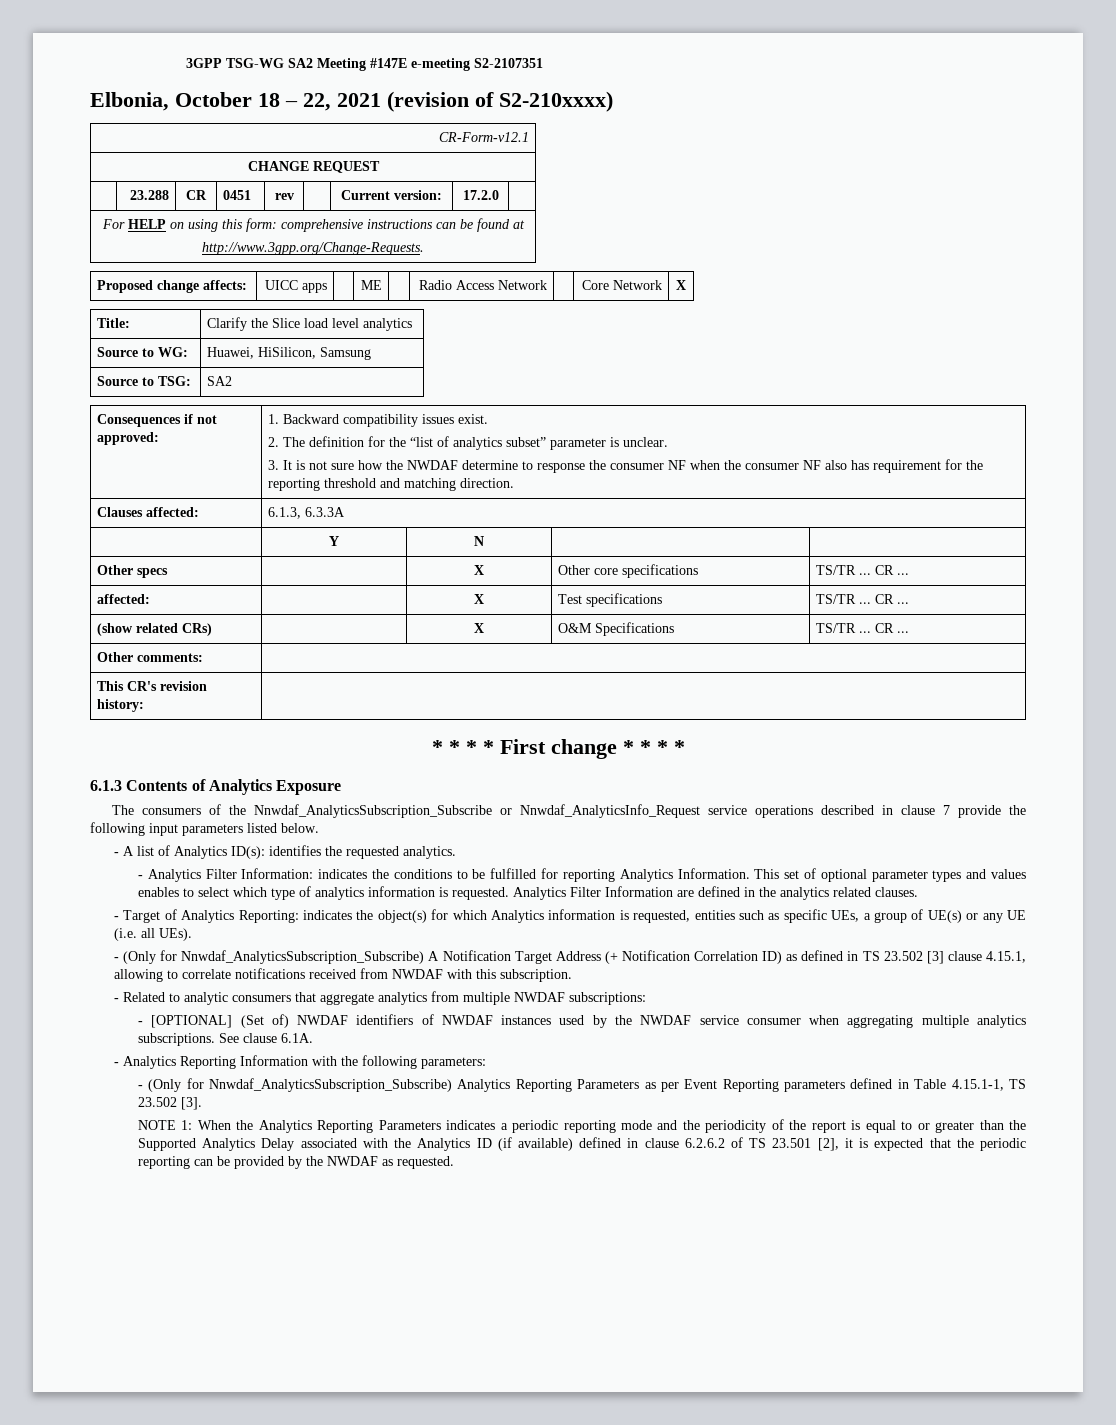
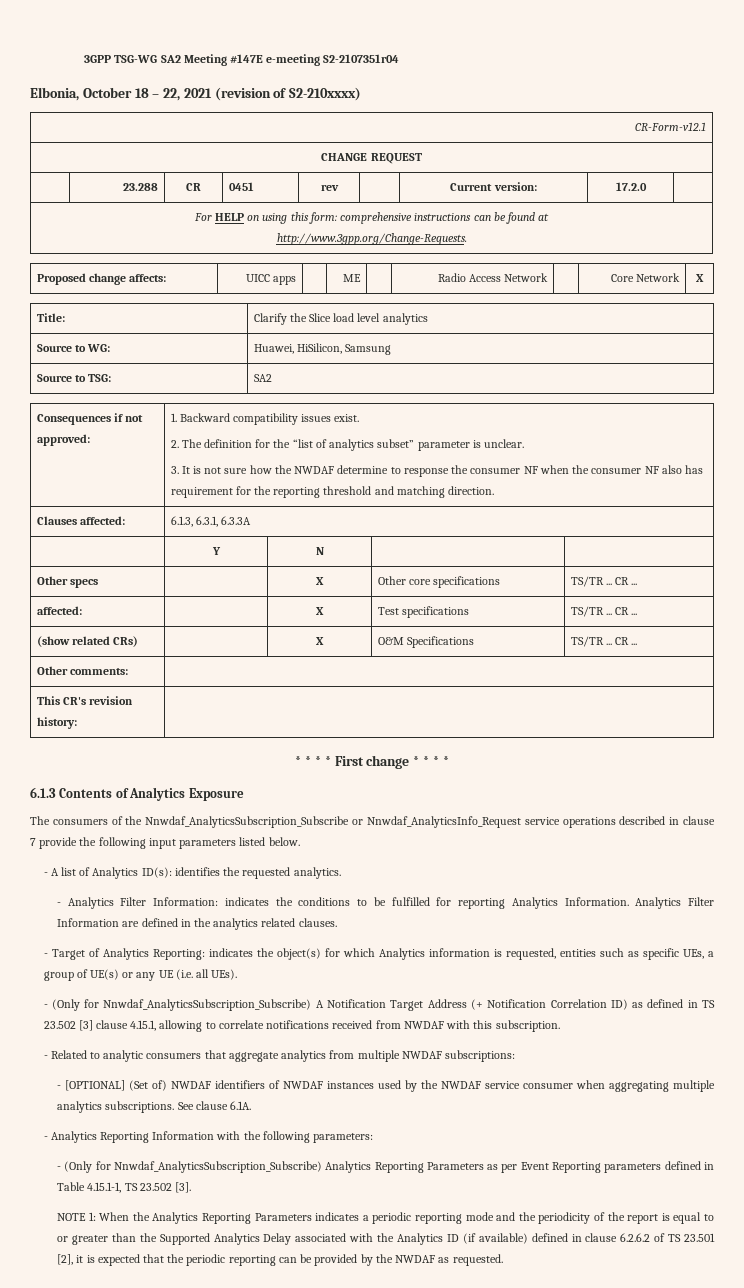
- 3GPP TSG-WG SA2 Meeting #147E e-meeting S2-2107351
+ 3GPP TSG-WG SA2 Meeting #147E e-meeting S2-2107351r04
- Clauses affected: | 6.1.3, 6.3.3A
+ Clauses affected: | 6.1.3, 6.3.1, 6.3.3A
- This set of optional parameter types and values enables to select which type of analytics information is requested.

